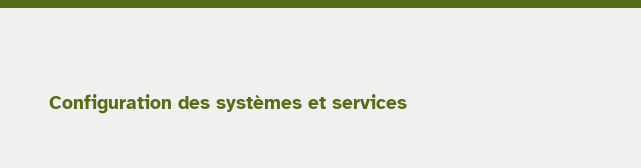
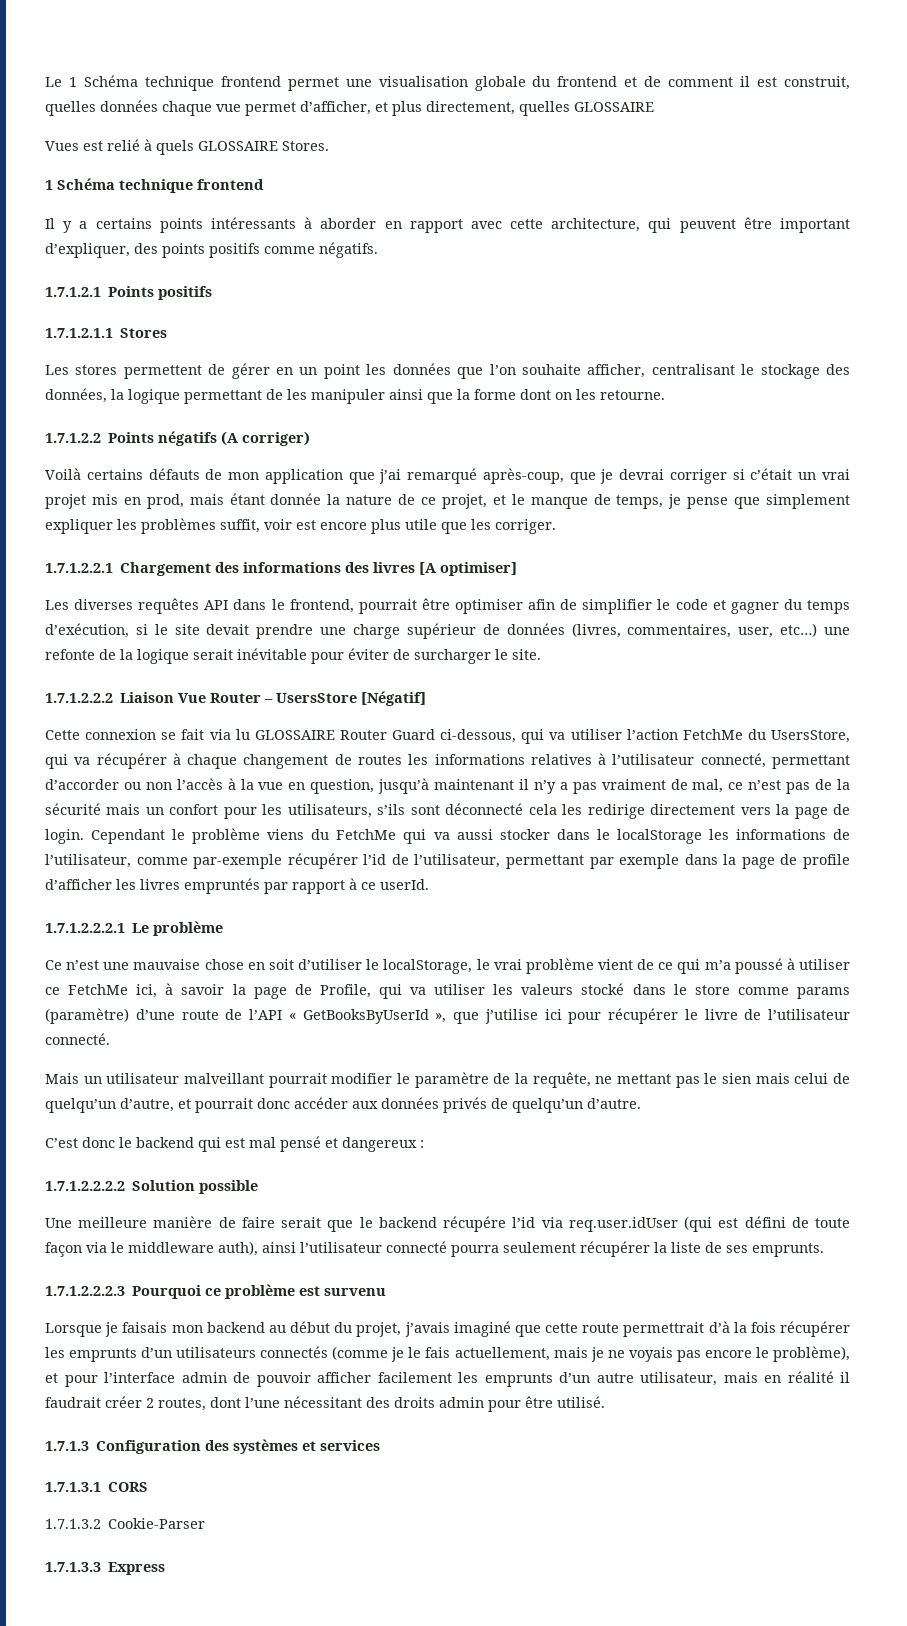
- Configuration des systèmes et services
+ Le 1 Schéma technique frontend permet une visualisation globale du frontend et de comment il est construit, quelles données chaque vue permet d’afficher, et plus directement, quelles GLOSSAIRE
+ Vues est relié à quels GLOSSAIRE Stores.
+ 1 Schéma technique frontend
+ Il y a certains points intéressants à aborder en rapport avec cette architecture, qui peuvent être important d’expliquer, des points positifs comme négatifs.
+ 1.7.1.2.1 Points positifs
+ 1.7.1.2.1.1 Stores
+ Les stores permettent de gérer en un point les données que l’on souhaite afficher, centralisant le stockage des données, la logique permettant de les manipuler ainsi que la forme dont on les retourne.
+ 1.7.1.2.2 Points négatifs (A corriger)
+ Voilà certains défauts de mon application que j’ai remarqué après-coup, que je devrai corriger si c’était un vrai projet mis en prod, mais étant donnée la nature de ce projet, et le manque de temps, je pense que simplement expliquer les problèmes suffit, voir est encore plus utile que les corriger.
+ 1.7.1.2.2.1 Chargement des informations des livres [A optimiser]
+ Les diverses requêtes API dans le frontend, pourrait être optimiser afin de simplifier le code et gagner du temps d’exécution, si le site devait prendre une charge supérieur de données (livres, commentaires, user, etc…) une refonte de la logique serait inévitable pour éviter de surcharger le site.
+ 1.7.1.2.2.2 Liaison Vue Router – UsersStore [Négatif]
+ Cette connexion se fait via lu GLOSSAIRE Router Guard ci-dessous, qui va utiliser l’action FetchMe du UsersStore, qui va récupérer à chaque changement de routes les informations relatives à l’utilisateur connecté, permettant d’accorder ou non l’accès à la vue en question, jusqu’à maintenant il n’y a pas vraiment de mal, ce n’est pas de la sécurité mais un confort pour les utilisateurs, s’ils sont déconnecté cela les redirige directement vers la page de login. Cependant le problème viens du FetchMe qui va aussi stocker dans le localStorage les informations de l’utilisateur, comme par-exemple récupérer l’id de l’utilisateur, permettant par exemple dans la page de profile d’afficher les livres empruntés par rapport à ce userId.
+ 1.7.1.2.2.2.1 Le problème
+ Ce n’est une mauvaise chose en soit d’utiliser le localStorage, le vrai problème vient de ce qui m’a poussé à utiliser ce FetchMe ici, à savoir la page de Profile, qui va utiliser les valeurs stocké dans le store comme params (paramètre) d’une route de l’API « GetBooksByUserId », que j’utilise ici pour récupérer le livre de l’utilisateur connecté.
+ Mais un utilisateur malveillant pourrait modifier le paramètre de la requête, ne mettant pas le sien mais celui de quelqu’un d’autre, et pourrait donc accéder aux données privés de quelqu’un d’autre.
+ C’est donc le backend qui est mal pensé et dangereux :
+ 1.7.1.2.2.2.2 Solution possible
+ Une meilleure manière de faire serait que le backend récupére l’id via req.user.idUser (qui est défini de toute façon via le middleware auth), ainsi l’utilisateur connecté pourra seulement récupérer la liste de ses emprunts.
+ 1.7.1.2.2.2.3 Pourquoi ce problème est survenu
+ Lorsque je faisais mon backend au début du projet, j’avais imaginé que cette route permettrait d’à la fois récupérer les emprunts d’un utilisateurs connectés (comme je le fais actuellement, mais je ne voyais pas encore le problème), et pour l’interface admin de pouvoir afficher facilement les emprunts d’un autre utilisateur, mais en réalité il faudrait créer 2 routes, dont l’une nécessitant des droits admin pour être utilisé.
+ 1.7.1.3 Configuration des systèmes et services
+ 1.7.1.3.1 CORS
+ 1.7.1.3.2 Cookie-Parser
+ 1.7.1.3.3 Express

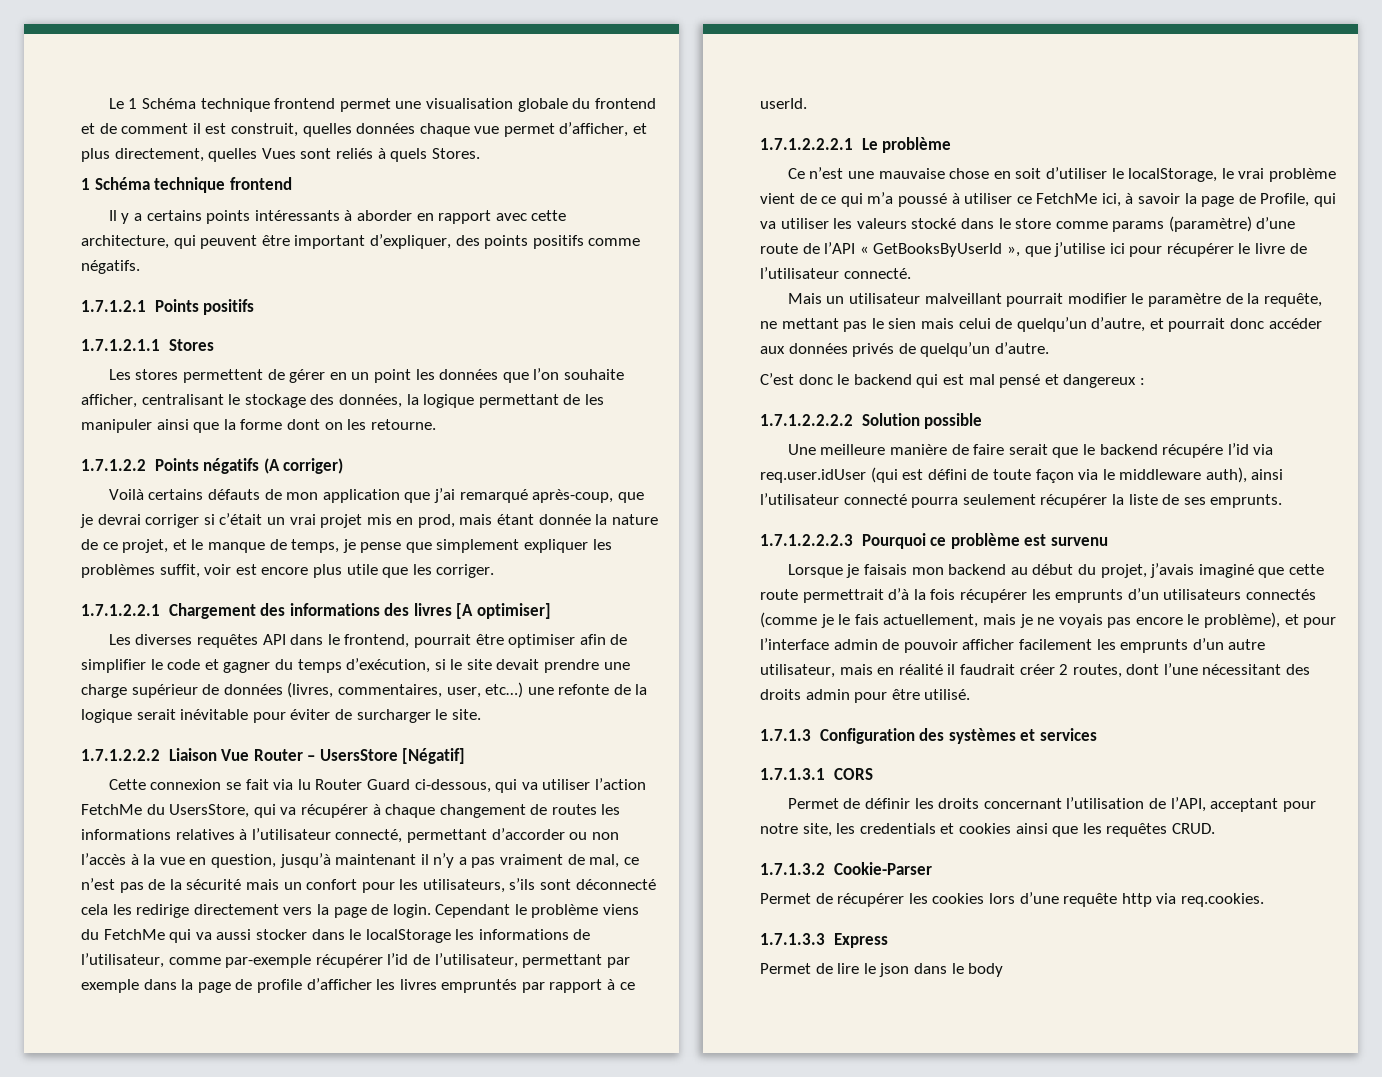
- Le 1 Schéma technique frontend permet une visualisation globale du frontend et de comment il est construit, quelles données chaque vue permet d’afficher, et plus directement, quelles GLOSSAIRE
- Vues est relié à quels GLOSSAIRE Stores.
+ Le 1 Schéma technique frontend permet une visualisation globale du frontend et de comment il est construit, quelles données chaque vue permet d’afficher, et plus directement, quelles Vues sont reliés à quels Stores.
- Cette connexion se fait via lu GLOSSAIRE Router Guard ci-dessous, qui va utiliser l’action FetchMe du UsersStore, qui va récupérer à chaque changement de routes les informations relatives à l’utilisateur connecté, permettant d’accorder ou non l’accès à la vue en question, jusqu’à maintenant il n’y a pas vraiment de mal, ce n’est pas de la sécurité mais un confort pour les utilisateurs, s’ils sont déconnecté cela les redirige directement vers la page de login.
+ Cette connexion se fait via lu Router Guard ci-dessous, qui va utiliser l’action FetchMe du UsersStore, qui va récupérer à chaque changement de routes les informations relatives à l’utilisateur connecté, permettant d’accorder ou non l’accès à la vue en question, jusqu’à maintenant il n’y a pas vraiment de mal, ce n’est pas de la sécurité mais un confort pour les utilisateurs, s’ils sont déconnecté cela les redirige directement vers la page de login.
+ Permet de définir les droits concernant l’utilisation de l’API, acceptant pour notre site, les credentials et cookies ainsi que les requêtes CRUD.
  1.7.1.3.2 Cookie-Parser
+ Permet de récupérer les cookies lors d’une requête http via req.cookies.
  1.7.1.3.3 Express
+ Permet de lire le json dans le body

